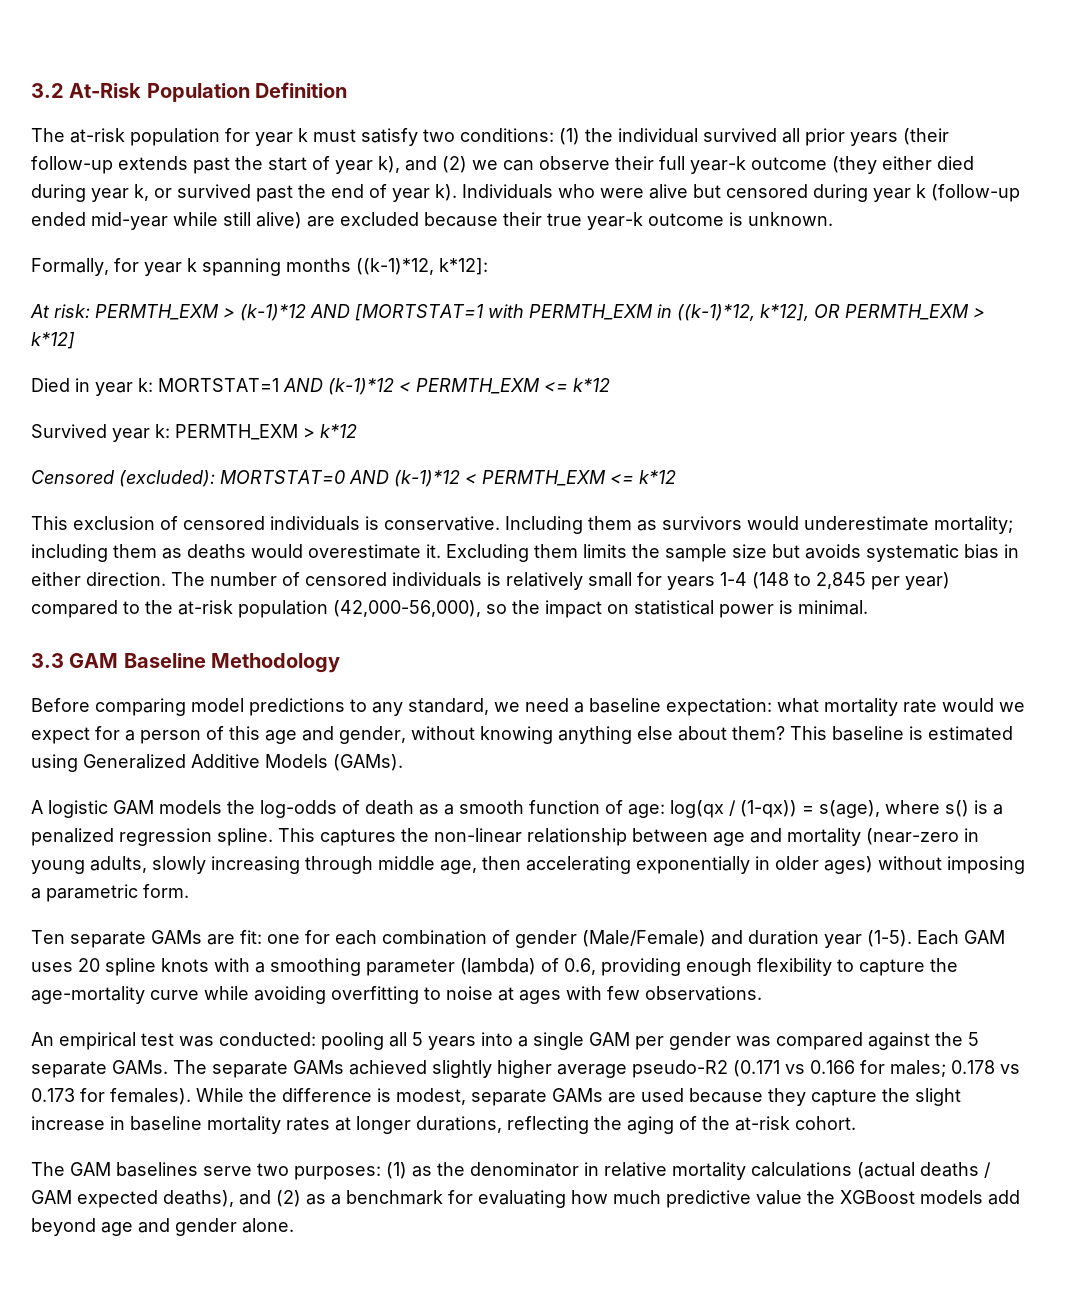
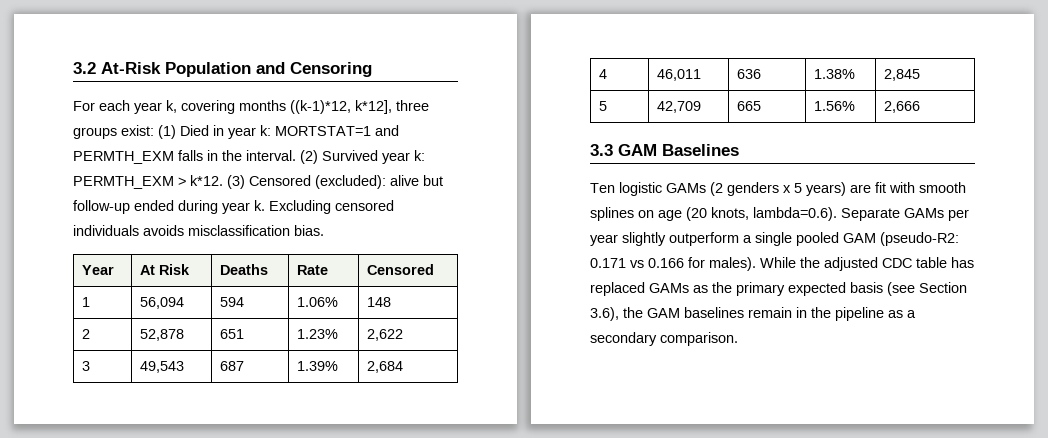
- 3.2 At-Risk Population Definition
- The at-risk population for year k must satisfy two conditions: (1) the individual survived all prior years (their follow-up extends past the start of year k), and (2) we can observe their full year-k outcome (they either died during year k, or survived past the end of year k). Individuals who were alive but censored during year k (follow-up ended mid-year while still alive) are excluded because their true year-k outcome is unknown.
- Formally, for year k spanning months ((k-1)*12, k*12]:
- At risk: PERMTH_EXM > (k-1)*12 AND [MORTSTAT=1 with PERMTH_EXM in ((k-1)*12, k*12], OR PERMTH_EXM > k*12]
- Died in year k: MORTSTAT=1 AND (k-1)*12 < PERMTH_EXM <= k*12
- Survived year k: PERMTH_EXM > k*12
- Censored (excluded): MORTSTAT=0 AND (k-1)*12 < PERMTH_EXM <= k*12
- This exclusion of censored individuals is conservative. Including them as survivors would underestimate mortality; including them as deaths would overestimate it. Excluding them limits the sample size but avoids systematic bias in either direction. The number of censored individuals is relatively small for years 1-4 (148 to 2,845 per year) compared to the at-risk population (42,000-56,000), so the impact on statistical power is minimal.
- 3.3 GAM Baseline Methodology
- Before comparing model predictions to any standard, we need a baseline expectation: what mortality rate would we expect for a person of this age and gender, without knowing anything else about them? This baseline is estimated using Generalized Additive Models (GAMs).
- A logistic GAM models the log-odds of death as a smooth function of age: log(qx / (1-qx)) = s(age), where s() is a penalized regression spline. This captures the non-linear relationship between age and mortality (near-zero in young adults, slowly increasing through middle age, then accelerating exponentially in older ages) without imposing a parametric form.
- Ten separate GAMs are fit: one for each combination of gender (Male/Female) and duration year (1-5). Each GAM uses 20 spline knots with a smoothing parameter (lambda) of 0.6, providing enough flexibility to capture the age-mortality curve while avoiding overfitting to noise at ages with few observations.
- An empirical test was conducted: pooling all 5 years into a single GAM per gender was compared against the 5 separate GAMs. The separate GAMs achieved slightly higher average pseudo-R2 (0.171 vs 0.166 for males; 0.178 vs 0.173 for females). While the difference is modest, separate GAMs are used because they capture the slight increase in baseline mortality rates at longer durations, reflecting the aging of the at-risk cohort.
- The GAM baselines serve two purposes: (1) as the denominator in relative mortality calculations (actual deaths / GAM expected deaths), and (2) as a benchmark for evaluating how much predictive value the XGBoost models add beyond age and gender alone.
+ 3.2 At-Risk Population and Censoring
+ For each year k, covering months ((k-1)*12, k*12], three groups exist: (1) Died in year k: MORTSTAT=1 and PERMTH_EXM falls in the interval. (2) Survived year k: PERMTH_EXM > k*12. (3) Censored (excluded): alive but follow-up ended during year k. Excluding censored individuals avoids misclassification bias.
+ Year | At Risk | Deaths | Rate | Censored
+ 1 | 56,094 | 594 | 1.06% | 148
+ 2 | 52,878 | 651 | 1.23% | 2,622
+ 3 | 49,543 | 687 | 1.39% | 2,684
+ 4 | 46,011 | 636 | 1.38% | 2,845
+ 5 | 42,709 | 665 | 1.56% | 2,666
+ 3.3 GAM Baselines
+ Ten logistic GAMs (2 genders x 5 years) are fit with smooth splines on age (20 knots, lambda=0.6). Separate GAMs per year slightly outperform a single pooled GAM (pseudo-R2: 0.171 vs 0.166 for males). While the adjusted CDC table has replaced GAMs as the primary expected basis (see Section 3.6), the GAM baselines remain in the pipeline as a secondary comparison.

